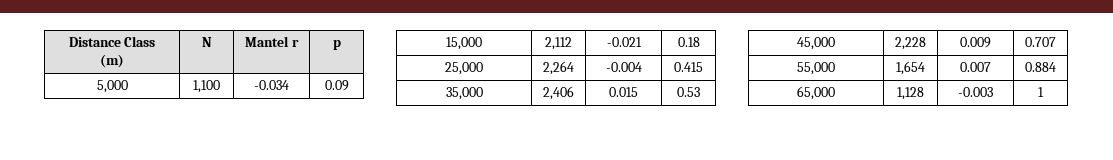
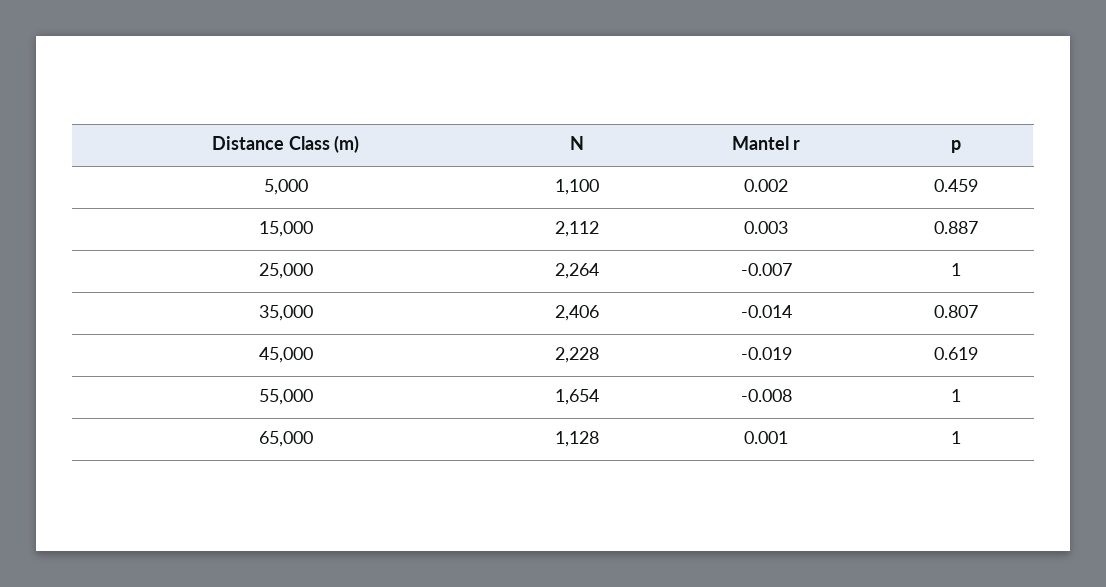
- 5,000 | 1,100 | -0.034 | 0.09
+ 5,000 | 1,100 | 0.002 | 0.459
- 15,000 | 2,112 | -0.021 | 0.18
+ 15,000 | 2,112 | 0.003 | 0.887
- 25,000 | 2,264 | -0.004 | 0.415
+ 25,000 | 2,264 | -0.007 | 1
- 35,000 | 2,406 | 0.015 | 0.53
+ 35,000 | 2,406 | -0.014 | 0.807
- 45,000 | 2,228 | 0.009 | 0.707
+ 45,000 | 2,228 | -0.019 | 0.619
- 55,000 | 1,654 | 0.007 | 0.884
+ 55,000 | 1,654 | -0.008 | 1
- 65,000 | 1,128 | -0.003 | 1
+ 65,000 | 1,128 | 0.001 | 1

